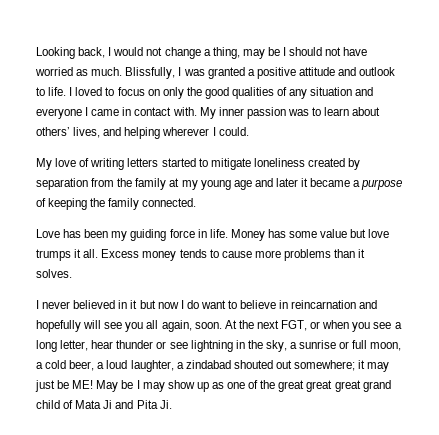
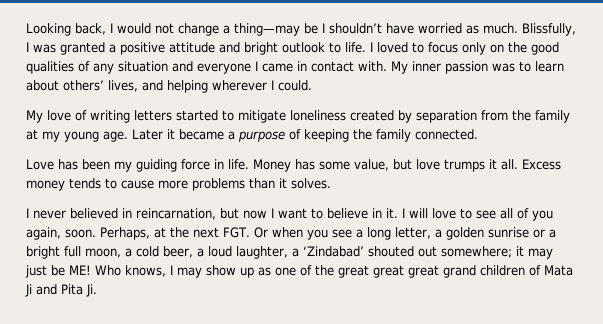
- Looking back, I would not change a thing, may be I should not have worried as much.
+ Looking back, I would not change a thing—may be I shouldn’t have worried as much.
- Blissfully, I was granted a positive attitude and outlook to life.
+ Blissfully, I was granted a positive attitude and bright outlook to life.
- I loved to focus on only the good qualities of any situation and everyone I came in contact with.
+ I loved to focus only on the good qualities of any situation and everyone I came in contact with.
- My love of writing letters started to mitigate loneliness created by separation from the family at my young age and later it became a purpose of keeping the family connected.
+ My love of writing letters started to mitigate loneliness created by separation from the family at my young age. Later it became a purpose of keeping the family connected.
- Money has some value but love trumps it all.
+ Money has some value, but love trumps it all.
- I never believed in it but now I do want to believe in reincarnation and hopefully will see you all again, soon. At the next FGT, or when you see a long letter, hear thunder or see lightning in the sky, a sunrise or full moon, a cold beer, a loud laughter, a zindabad shouted out somewhere; it may just be ME!
+ I never believed in reincarnation, but now I want to believe in it. I will love to see all of you again, soon. Perhaps, at the next FGT. Or when you see a long letter, a golden sunrise or a bright full moon, a cold beer, a loud laughter, a ‘Zindabad’ shouted out somewhere; it may just be ME!
- May be I may show up as one of the great great great grand child of Mata Ji and Pita Ji.
+ Who knows, I may show up as one of the great great great grand children of Mata Ji and Pita Ji.

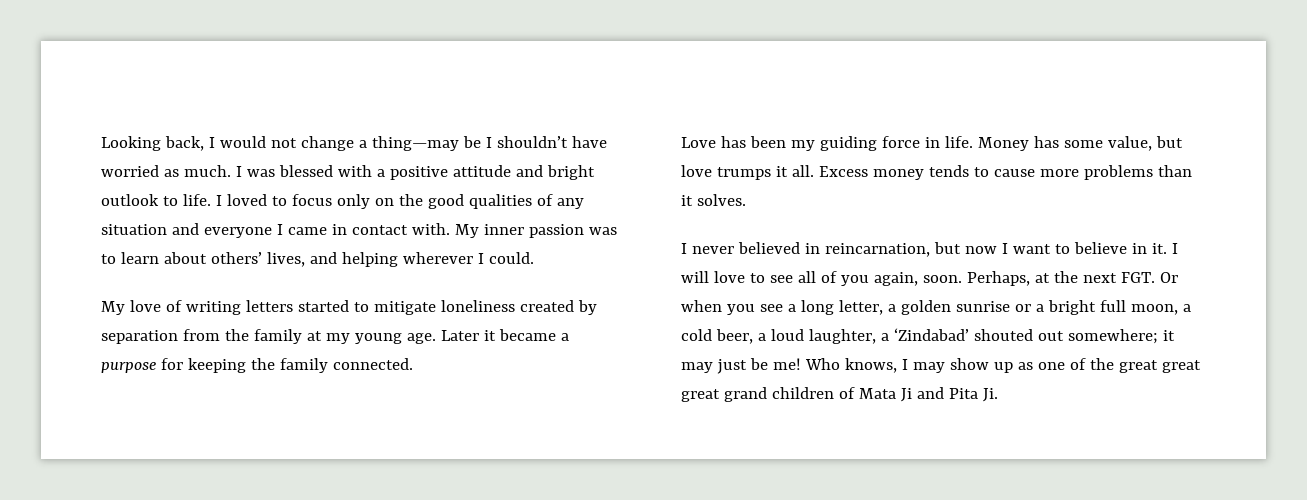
- Blissfully, I was granted a positive attitude and bright outlook to life.
+ I was blessed with a positive attitude and bright outlook to life.
- Later it became a purpose of keeping the family connected.
+ Later it became a purpose for keeping the family connected.
- Perhaps, at the next FGT. Or when you see a long letter, a golden sunrise or a bright full moon, a cold beer, a loud laughter, a ‘Zindabad’ shouted out somewhere; it may just be ME!
+ Perhaps, at the next FGT. Or when you see a long letter, a golden sunrise or a bright full moon, a cold beer, a loud laughter, a ‘Zindabad’ shouted out somewhere; it may just be me!

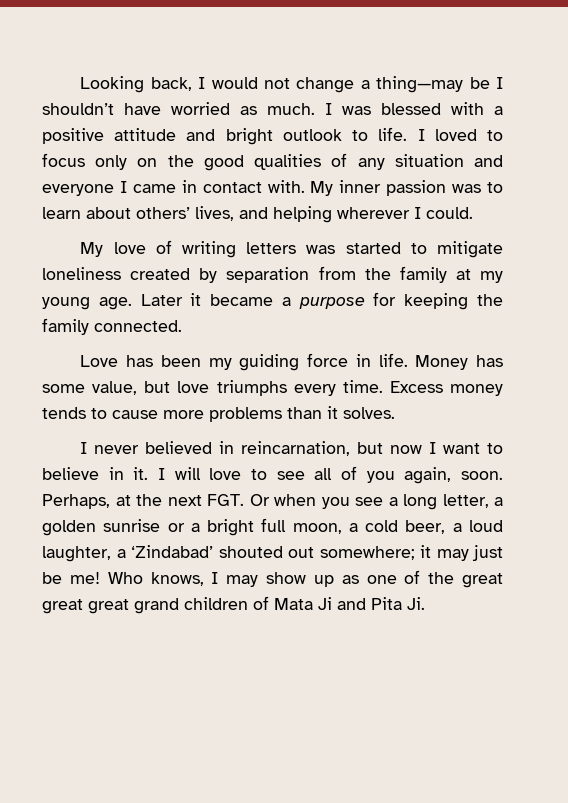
- My love of writing letters started to mitigate loneliness created by separation from the family at my young age.
+ My love of writing letters was started to mitigate loneliness created by separation from the family at my young age.
- Money has some value, but love trumps it all.
+ Money has some value, but love triumphs every time.

